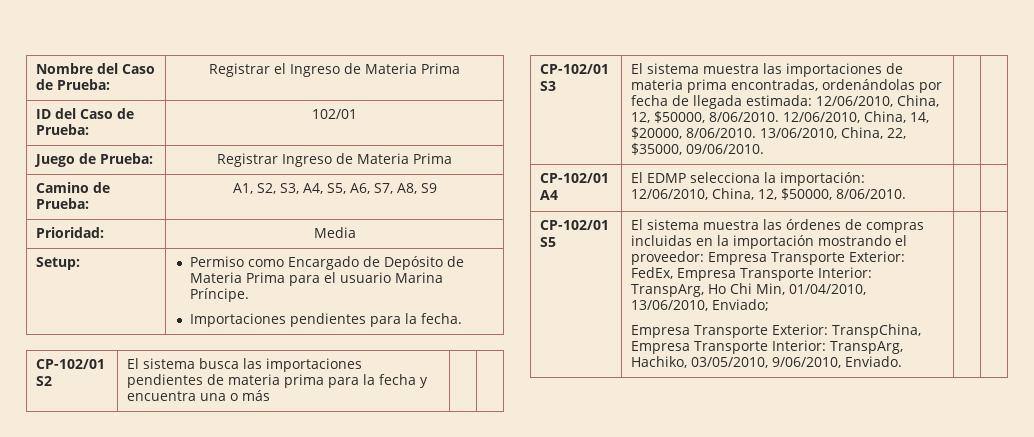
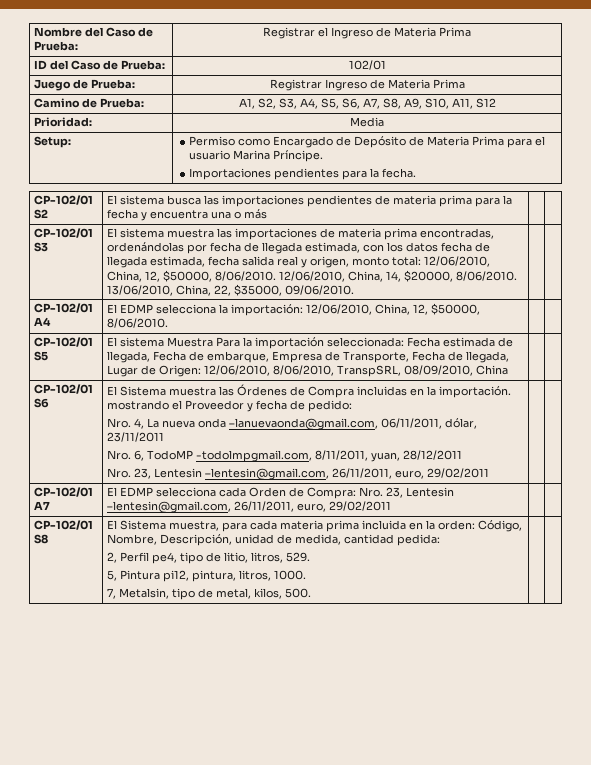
- Camino de Prueba: | A1, S2, S3, A4, S5, A6, S7, A8, S9
+ Camino de Prueba: | A1, S2, S3, A4, S5, S6, A7, S8, A9, S10, A11, S12
- El sistema muestra las importaciones de materia prima encontradas, ordenándolas por fecha de llegada estimada: 12/06/2010, China, 12, $50000, 8/06/2010.
+ El sistema muestra las importaciones de materia prima encontradas, ordenándolas por fecha de llegada estimada, con los datos fecha de llegada estimada, fecha salida real y origen, monto total: 12/06/2010, China, 12, $50000, 8/06/2010.
- El sistema muestra las órdenes de compras incluidas en la importación mostrando el proveedor: Empresa Transporte Exterior: FedEx, Empresa Transporte Interior: TranspArg, Ho Chi Min, 01/04/2010, 13/06/2010, Enviado;
- Empresa Transporte Exterior: TranspChina, Empresa Transporte Interior: TranspArg, Hachiko, 03/05/2010, 9/06/2010, Enviado.
+ El sistema Muestra Para la importación seleccionada: Fecha estimada de llegada, Fecha de embarque, Empresa de Transporte, Fecha de llegada, Lugar de Origen: 12/06/2010, 8/06/2010, TranspSRL, 08/09/2010, China | |
+ CP-102/01 S6 | El Sistema muestra las Órdenes de Compra incluidas en la importación. mostrando el Proveedor y fecha de pedido:
+ Nro. 4, La nueva onda –lanuevaonda@gmail.com, 06/11/2011, dólar, 23/11/2011
+ Nro. 6, TodoMP -todolmpgmail.com, 8/11/2011, yuan, 28/12/2011
+ Nro. 23, Lentesin –lentesin@gmail.com, 26/11/2011, euro, 29/02/2011 | |
+ CP-102/01 A7 | El EDMP selecciona cada Orden de Compra: Nro. 23, Lentesin –lentesin@gmail.com, 26/11/2011, euro, 29/02/2011 | |
+ CP-102/01 S8 | El Sistema muestra, para cada materia prima incluida en la orden: Código, Nombre, Descripción, unidad de medida, cantidad pedida:
+ 2, Perfil pe4, tipo de litio, litros, 529.
+ 5, Pintura pi12, pintura, litros, 1000.
+ 7, Metalsin, tipo de metal, kilos, 500.

